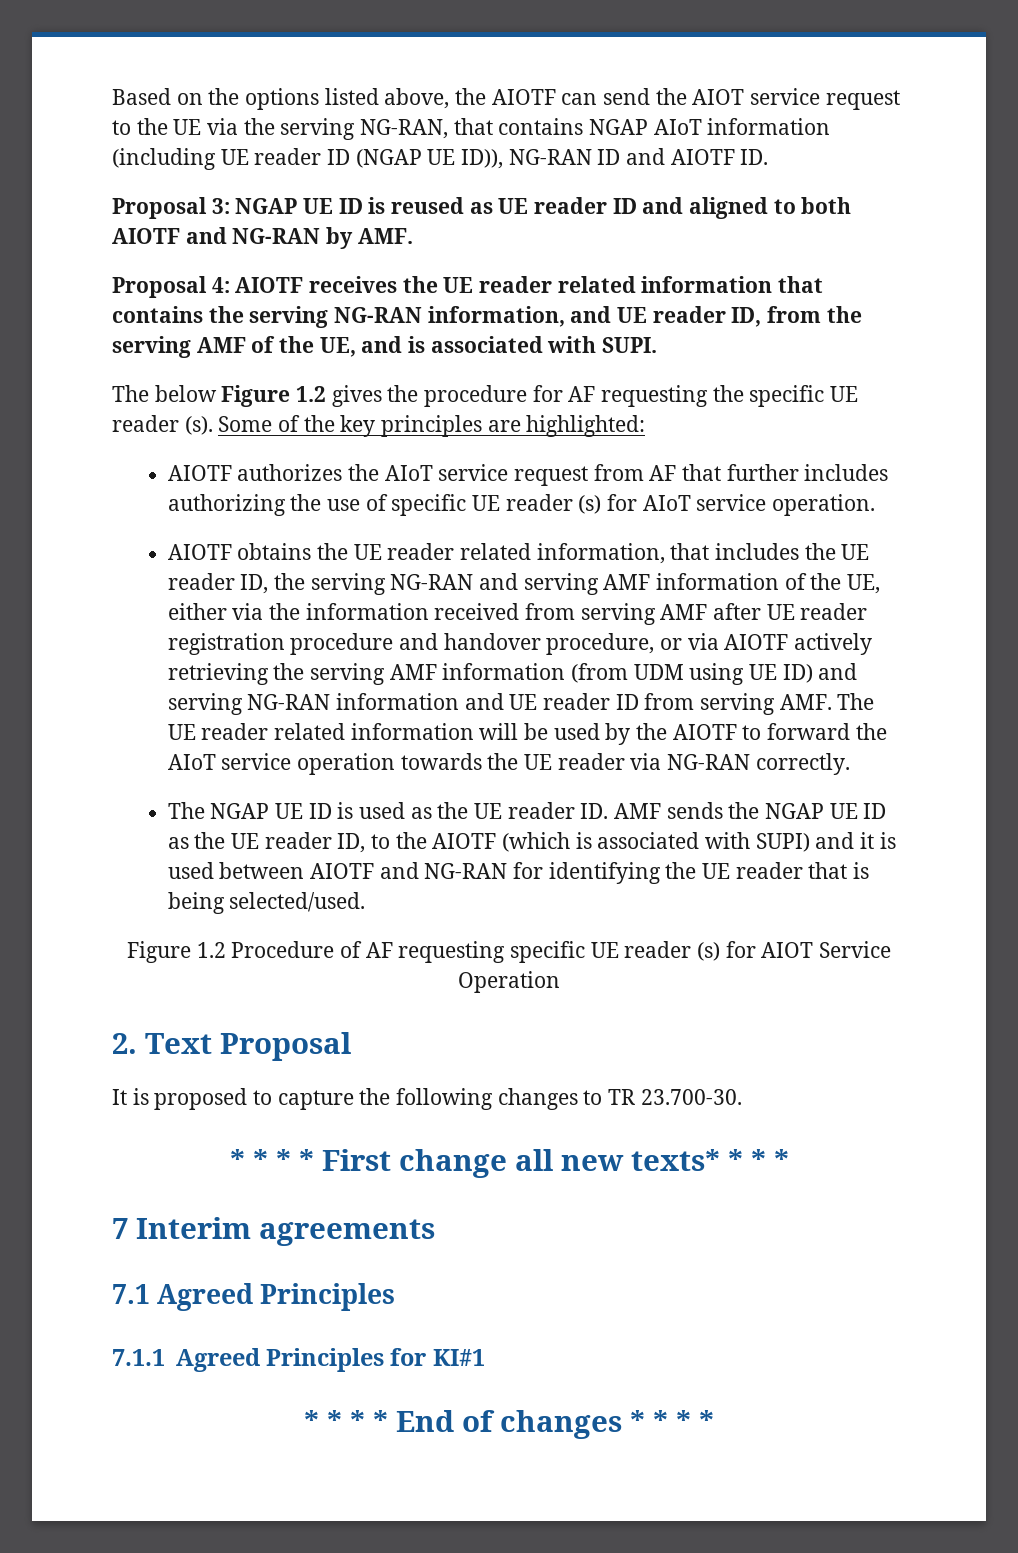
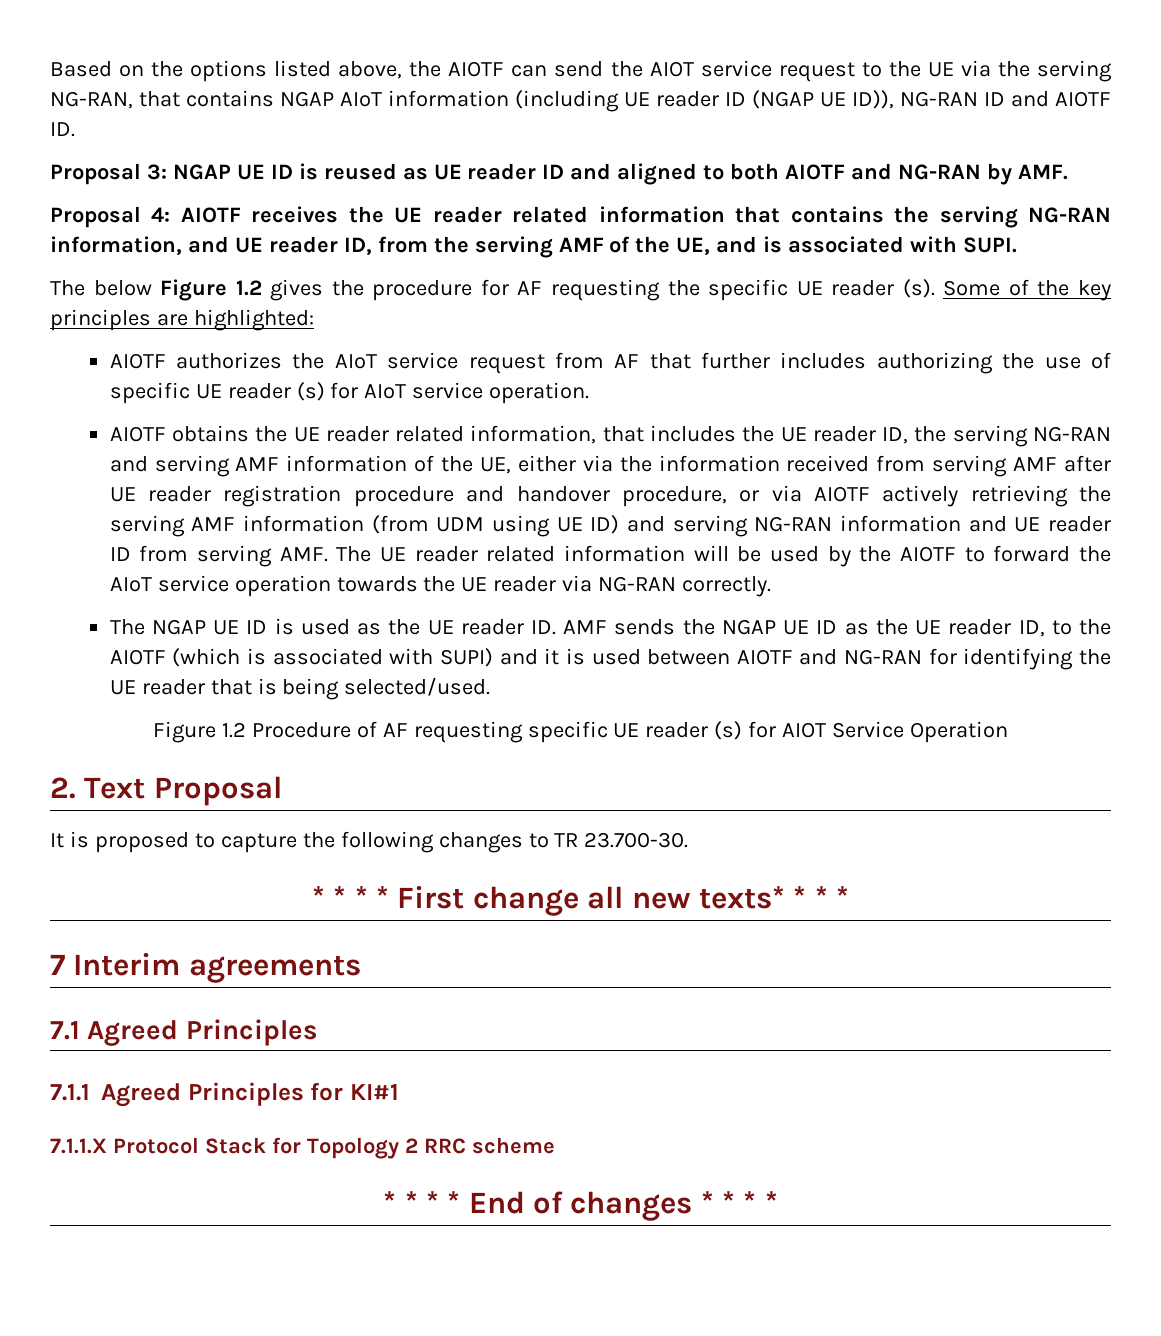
+ 7.1.1.X Protocol Stack for Topology 2 RRC scheme

